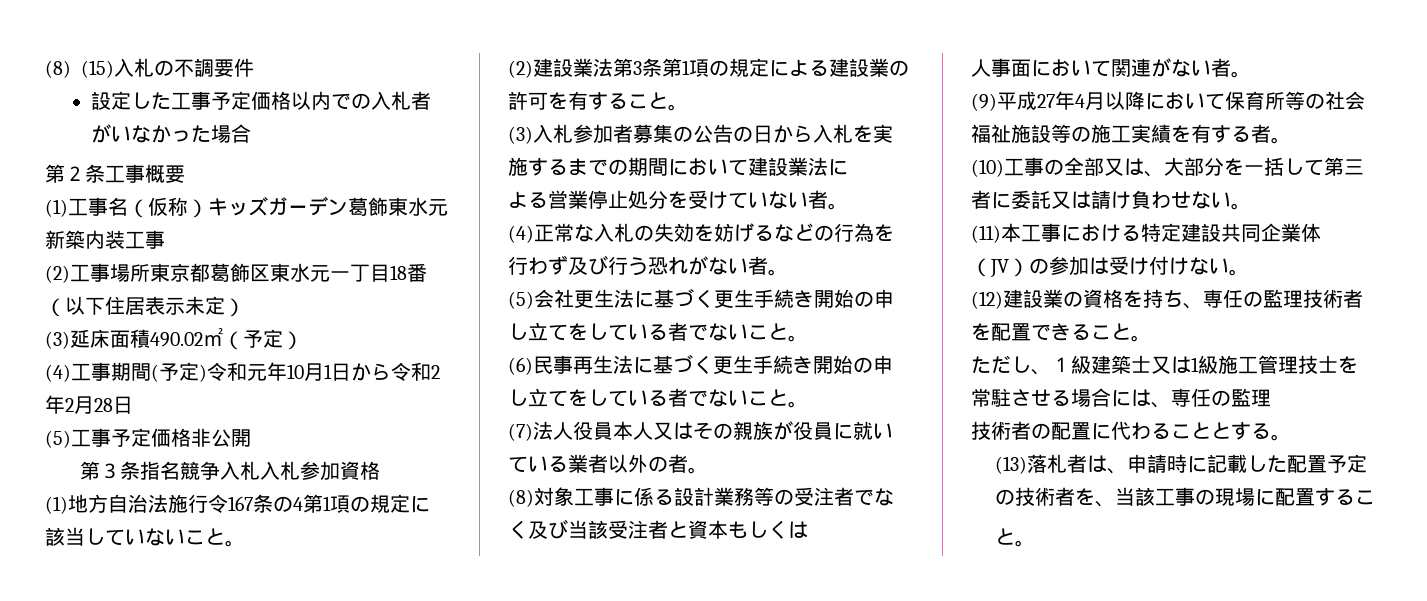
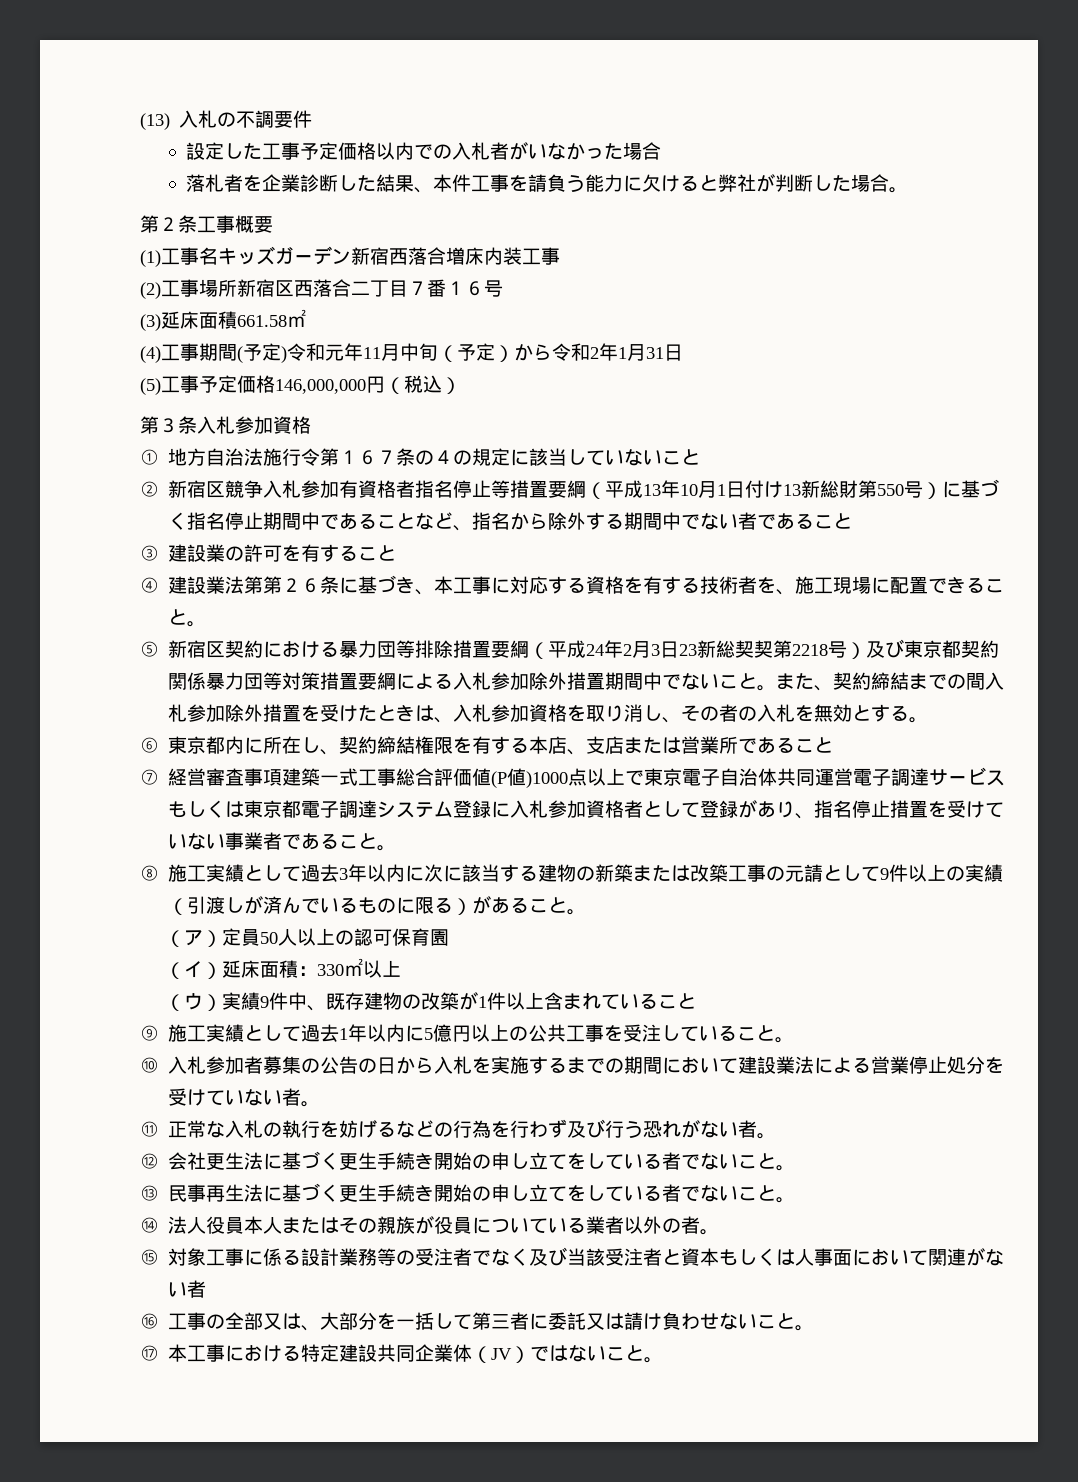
- (8) (15)入札の不調要件
+ (13)入札の不調要件
+ 落札者を企業診断した結果、本件工事を請負う能力に欠けると弊社が判断した場合。
- (1)工事名（仮称）キッズガーデン葛飾東水元新築内装工事
+ (1)工事名キッズガーデン新宿西落合増床内装工事
- (2)工事場所東京都葛飾区東水元一丁目18番（以下住居表示未定）
+ (2)工事場所新宿区西落合二丁目７番１６号
- (3)延床面積490.02㎡（予定）
+ (3)延床面積661.58㎡
- (4)工事期間(予定)令和元年10月1日から令和2年2月28日
+ (4)工事期間(予定)令和元年11月中旬（予定）から令和2年1月31日
- (5)工事予定価格非公開
- 第３条指名競争入札入札参加資格
+ (5)工事予定価格146,000,000円（税込）
+ 第３条入札参加資格
- (1)地方自治法施行令167条の4第1項の規定に該当していないこと。
- (2)建設業法第3条第1項の規定による建設業の許可を有すること。
- (3)入札参加者募集の公告の日から入札を実施するまでの期間において建設業法に
- よる営業停止処分を受けていない者。
+ ①地方自治法施行令第１６７条の４の規定に該当していないこと
+ ②新宿区競争入札参加有資格者指名停止等措置要綱（平成13年10月1日付け13新総財第550号）に基づく指名停止期間中であることなど、指名から除外する期間中でない者であること
+ ③建設業の許可を有すること
+ ④建設業法第第２６条に基づき、本工事に対応する資格を有する技術者を、施工現場に配置できること。
+ ⑤新宿区契約における暴力団等排除措置要綱（平成24年2月3日23新総契契第2218号）及び東京都契約関係暴力団等対策措置要綱による入札参加除外措置期間中でないこと。また、契約締結までの間入札参加除外措置を受けたときは、入札参加資格を取り消し、その者の入札を無効とする。
+ ⑥東京都内に所在し、契約締結権限を有する本店、支店または営業所であること
+ ⑦経営審査事項建築一式工事総合評価値(P値)1000点以上で東京電子自治体共同運営電子調達サービスもしくは東京都電子調達システム登録に入札参加資格者として登録があり、指名停止措置を受けていない事業者であること。
+ ⑧施工実績として過去3年以内に次に該当する建物の新築または改築工事の元請として9件以上の実績（引渡しが済んでいるものに限る）があること。
+ （ア）定員50人以上の認可保育園
+ （イ）延床面積：330㎡以上
+ （ウ）実績9件中、既存建物の改築が1件以上含まれていること
+ ⑨施工実績として過去1年以内に5億円以上の公共工事を受注していること。
+ ⑩入札参加者募集の公告の日から入札を実施するまでの期間において建設業法による営業停止処分を受けていない者。
- (4)正常な入札の失効を妨げるなどの行為を行わず及び行う恐れがない者。
+ ⑪正常な入札の執行を妨げるなどの行為を行わず及び行う恐れがない者。
- (5)会社更生法に基づく更生手続き開始の申し立てをしている者でないこと。
+ ⑫会社更生法に基づく更生手続き開始の申し立てをしている者でないこと。
- (6)民事再生法に基づく更生手続き開始の申し立てをしている者でないこと。
+ ⑬民事再生法に基づく更生手続き開始の申し立てをしている者でないこと。
- (7)法人役員本人又はその親族が役員に就いている業者以外の者。
+ ⑭法人役員本人またはその親族が役員についている業者以外の者。
- (8)対象工事に係る設計業務等の受注者でなく及び当該受注者と資本もしくは
- 人事面において関連がない者。
- (9)平成27年4月以降において保育所等の社会福祉施設等の施工実績を有する者。
- (10)工事の全部又は、大部分を一括して第三者に委託又は請け負わせない。
- (11)本工事における特定建設共同企業体（JV）の参加は受け付けない。
- (12)建設業の資格を持ち、専任の監理技術者を配置できること。
- ただし、１級建築士又は1級施工管理技士を常駐させる場合には、専任の監理
- 技術者の配置に代わることとする。
- (13)落札者は、申請時に記載した配置予定の技術者を、当該工事の現場に配置するこ
- と。
+ ⑮対象工事に係る設計業務等の受注者でなく及び当該受注者と資本もしくは人事面において関連がない者
+ ⑯工事の全部又は、大部分を一括して第三者に委託又は請け負わせないこと。
+ ⑰本工事における特定建設共同企業体（JV）ではないこと。

